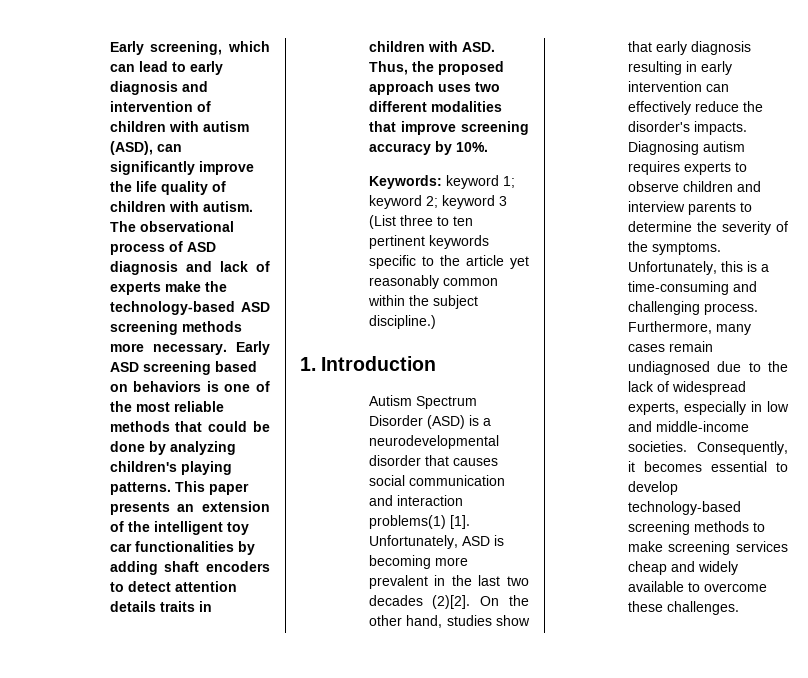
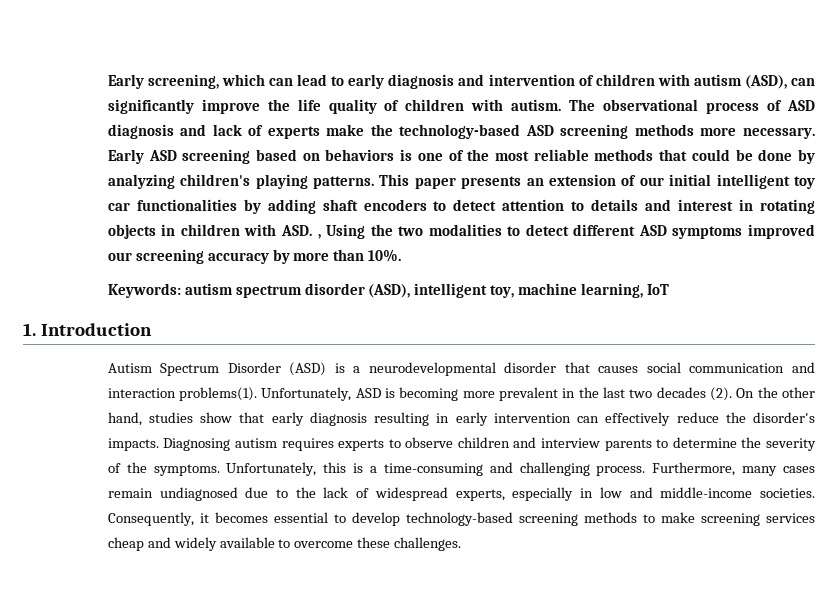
- This paper presents an extension of the intelligent toy car functionalities by adding shaft encoders to detect attention details traits in children with ASD. Thus, the proposed approach uses two different modalities that improve screening accuracy by 10%.
+ This paper presents an extension of our initial intelligent toy car functionalities by adding shaft encoders to detect attention to details and interest in rotating objects in children with ASD. , Using the two modalities to detect different ASD symptoms improved our screening accuracy by more than 10%.
- Keywords: keyword 1; keyword 2; keyword 3 (List three to ten pertinent keywords specific to the article yet reasonably common within the subject discipline.)
+ Keywords: autism spectrum disorder (ASD), intelligent toy, machine learning, IoT
- Autism Spectrum Disorder (ASD) is a neurodevelopmental disorder that causes social communication and interaction problems(1) [1].
+ Autism Spectrum Disorder (ASD) is a neurodevelopmental disorder that causes social communication and interaction problems(1).
- Unfortunately, ASD is becoming more prevalent in the last two decades (2)[2].
+ Unfortunately, ASD is becoming more prevalent in the last two decades (2).

